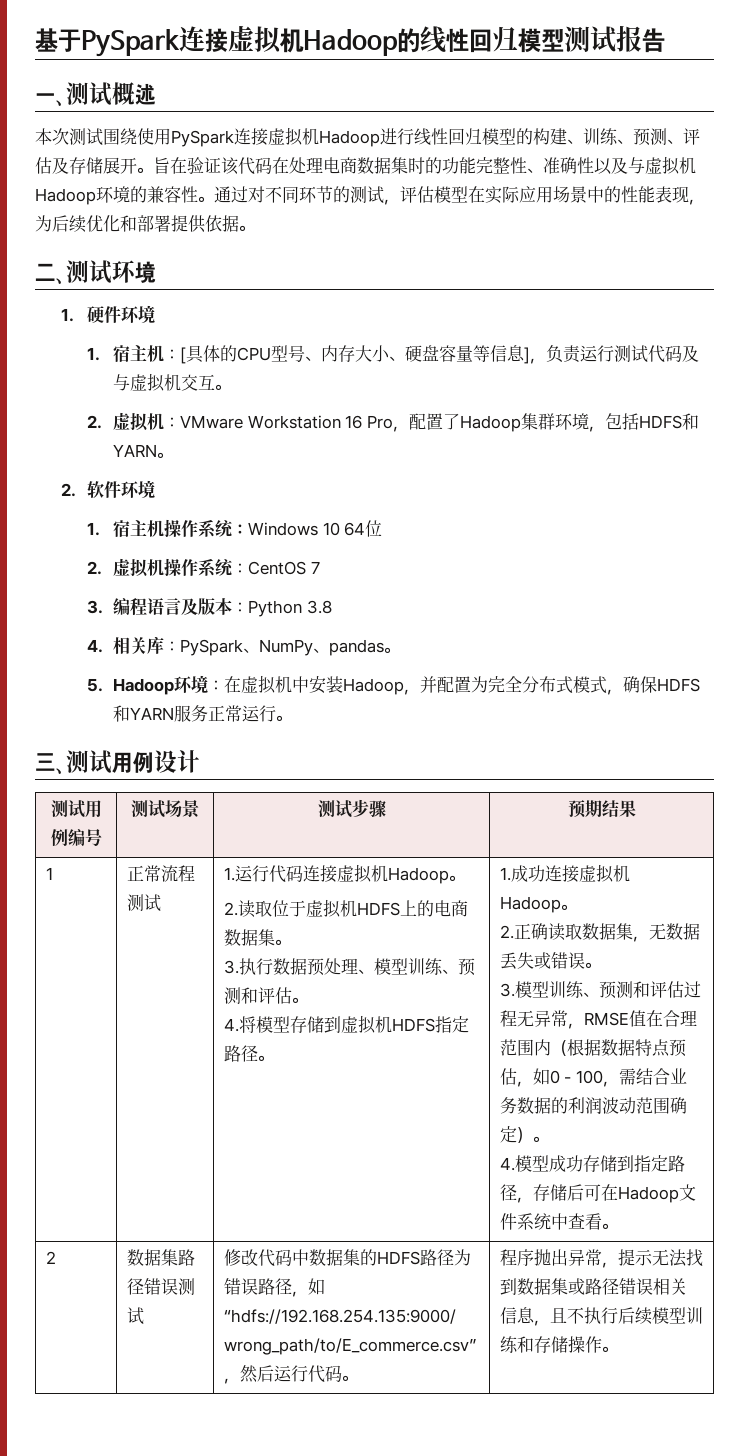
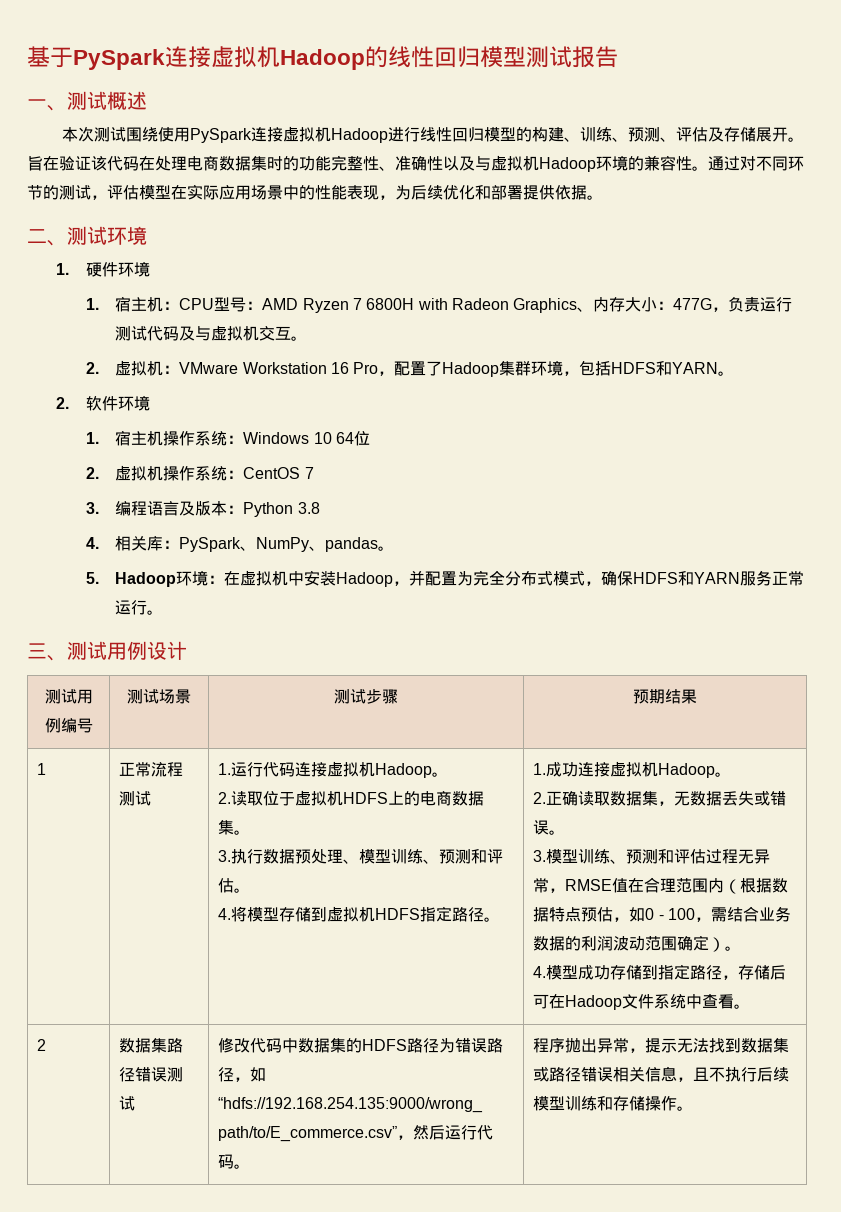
- 1.宿主机：[具体的CPU型号、内存大小、硬盘容量等信息]，负责运行测试代码及与虚拟机交互。
+ 1.宿主机：CPU型号：AMD Ryzen 7 6800H with Radeon Graphics、内存大小：477G，负责运行测试代码及与虚拟机交互。

